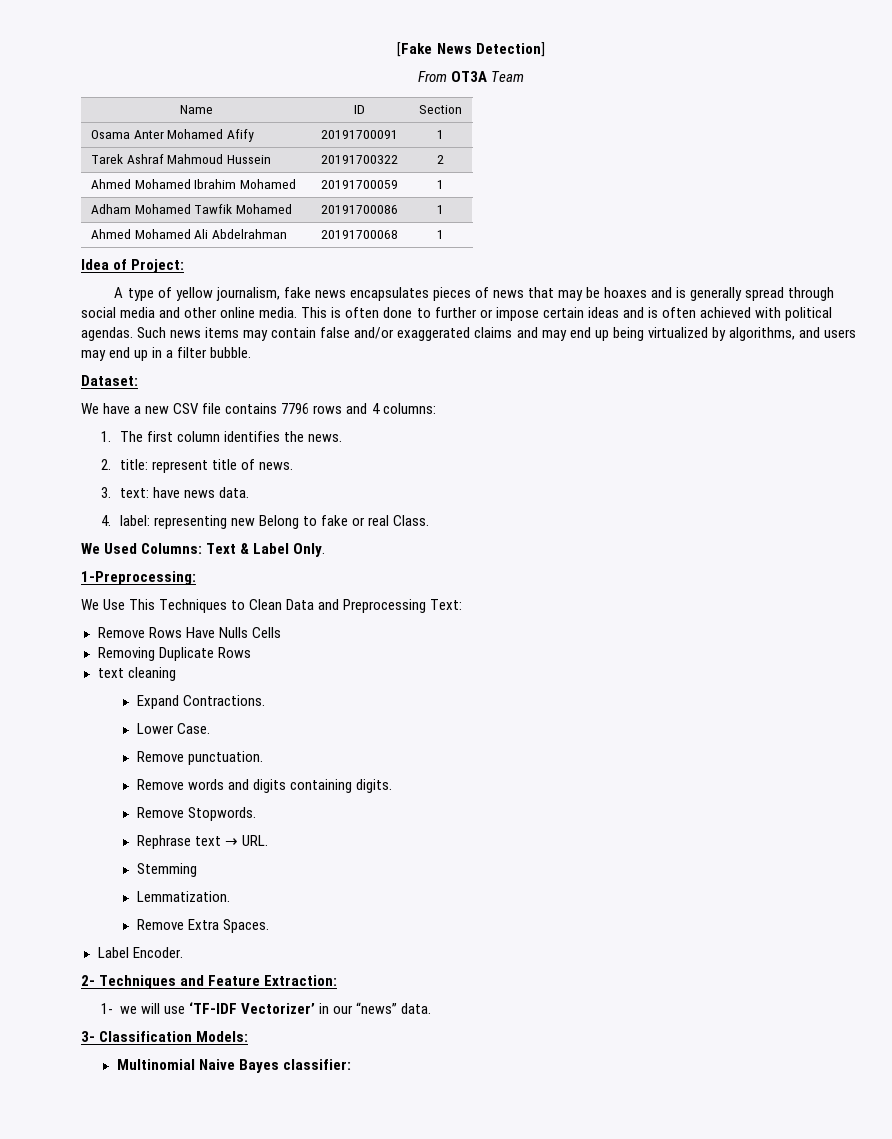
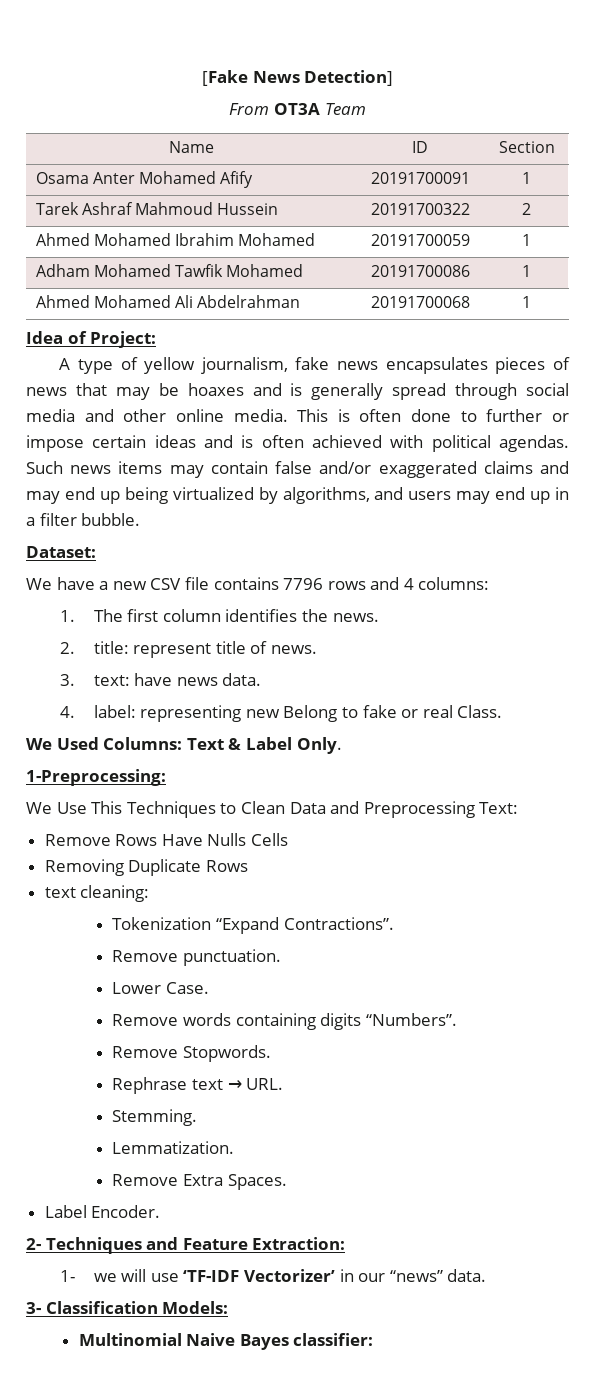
- text cleaning
- Expand Contractions.
+ text cleaning:
+ Tokenization “Expand Contractions”.
+ Remove punctuation.
- Remove punctuation.
- Remove words and digits containing digits.
+ Remove words containing digits “Numbers”.
- Stemming
+ Stemming.

